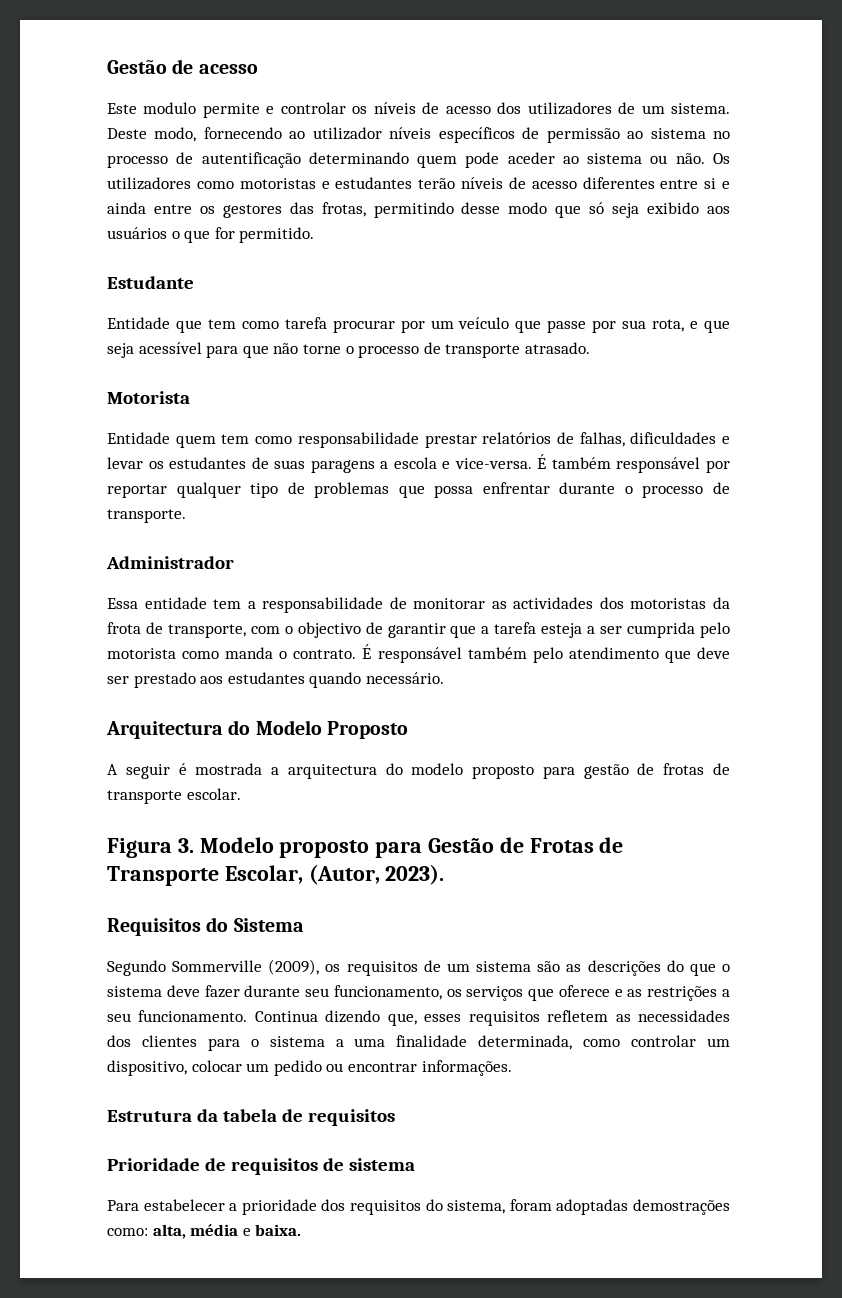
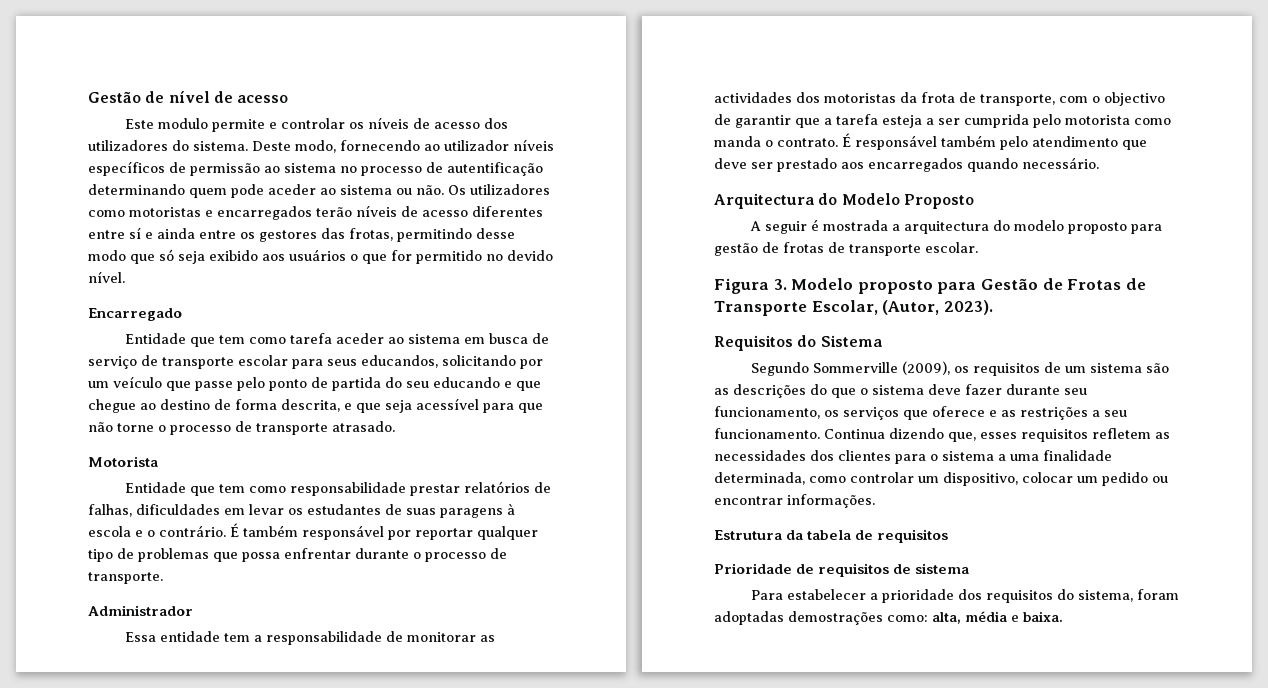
- Gestão de acesso
+ Gestão de nível de acesso
- Este modulo permite e controlar os níveis de acesso dos utilizadores de um sistema.
+ Este modulo permite e controlar os níveis de acesso dos utilizadores do sistema.
- Os utilizadores como motoristas e estudantes terão níveis de acesso diferentes entre si e ainda entre os gestores das frotas, permitindo desse modo que só seja exibido aos usuários o que for permitido.
- Estudante
+ Os utilizadores como motoristas e encarregados terão níveis de acesso diferentes entre sí e ainda entre os gestores das frotas, permitindo desse modo que só seja exibido aos usuários o que for permitido no devido nível.
+ Encarregado
- Entidade que tem como tarefa procurar por um veículo que passe por sua rota, e que seja acessível para que não torne o processo de transporte atrasado.
+ Entidade que tem como tarefa aceder ao sistema em busca de serviço de transporte escolar para seus educandos, solicitando por um veículo que passe pelo ponto de partida do seu educando e que chegue ao destino de forma descrita, e que seja acessível para que não torne o processo de transporte atrasado.
- Entidade quem tem como responsabilidade prestar relatórios de falhas, dificuldades e levar os estudantes de suas paragens a escola e vice-versa.
+ Entidade que tem como responsabilidade prestar relatórios de falhas, dificuldades em levar os estudantes de suas paragens à escola e o contrário.
- É responsável também pelo atendimento que deve ser prestado aos estudantes quando necessário.
+ É responsável também pelo atendimento que deve ser prestado aos encarregados quando necessário.

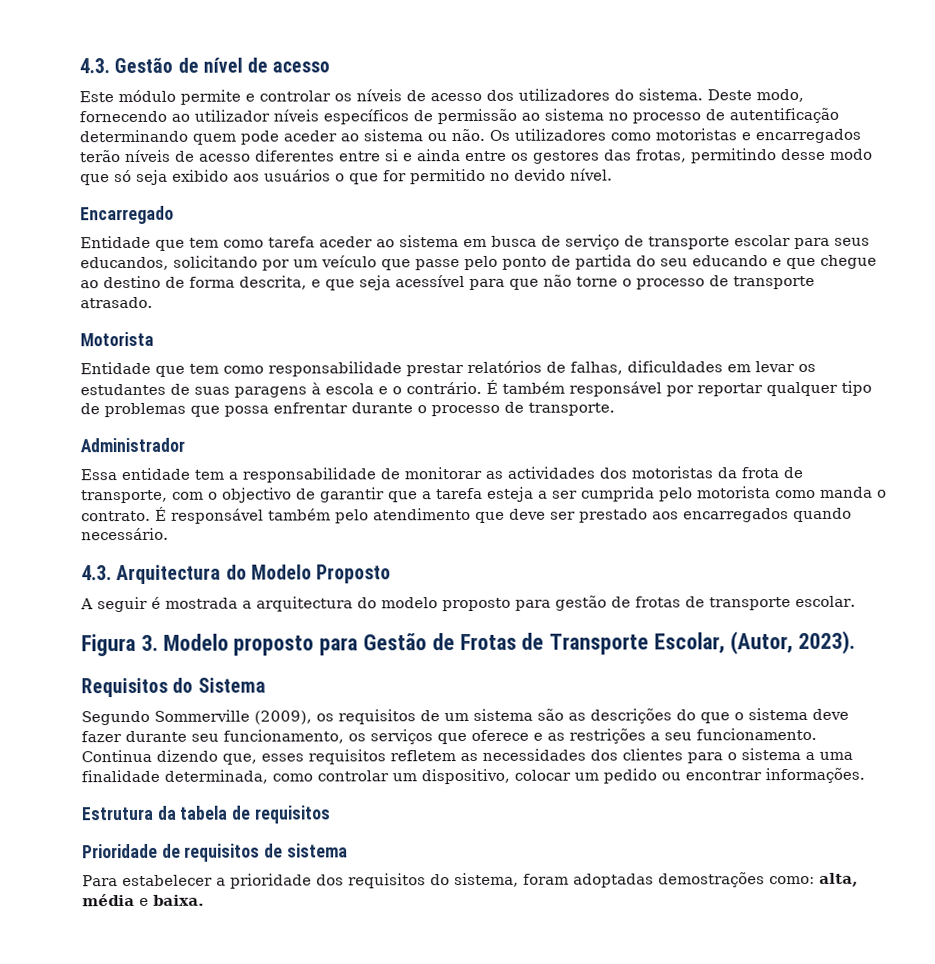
- Gestão de nível de acesso
+ 4.3. Gestão de nível de acesso
- Este modulo permite e controlar os níveis de acesso dos utilizadores do sistema.
+ Este módulo permite e controlar os níveis de acesso dos utilizadores do sistema.
- Os utilizadores como motoristas e encarregados terão níveis de acesso diferentes entre sí e ainda entre os gestores das frotas, permitindo desse modo que só seja exibido aos usuários o que for permitido no devido nível.
+ Os utilizadores como motoristas e encarregados terão níveis de acesso diferentes entre si e ainda entre os gestores das frotas, permitindo desse modo que só seja exibido aos usuários o que for permitido no devido nível.
- Arquitectura do Modelo Proposto
+ 4.3. Arquitectura do Modelo Proposto

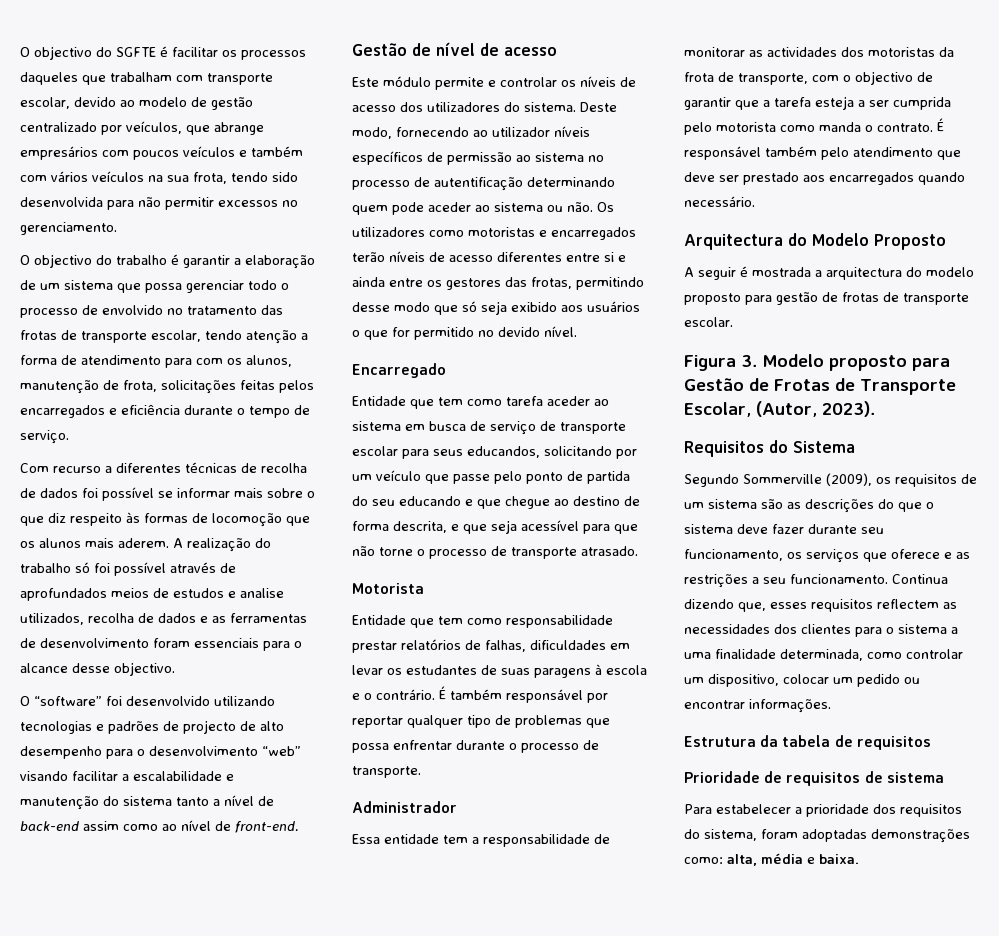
- 4.3. Gestão de nível de acesso
+ O objectivo do SGFTE é facilitar os processos daqueles que trabalham com transporte escolar, devido ao modelo de gestão centralizado por veículos, que abrange empresários com poucos veículos e também com vários veículos na sua frota, tendo sido desenvolvida para não permitir excessos no gerenciamento.
+ O objectivo do trabalho é garantir a elaboração de um sistema que possa gerenciar todo o processo de envolvido no tratamento das frotas de transporte escolar, tendo atenção a forma de atendimento para com os alunos, manutenção de frota, solicitações feitas pelos encarregados e eficiência durante o tempo de serviço.
+ Com recurso a diferentes técnicas de recolha de dados foi possível se informar mais sobre o que diz respeito às formas de locomoção que os alunos mais aderem. A realização do trabalho só foi possível através de aprofundados meios de estudos e analise utilizados, recolha de dados e as ferramentas de desenvolvimento foram essenciais para o alcance desse objectivo.
+ O “software” foi desenvolvido utilizando tecnologias e padrões de projecto de alto desempenho para o desenvolvimento “web” visando facilitar a escalabilidade e manutenção do sistema tanto a nível de back-end assim como ao nível de front-end.
+ Gestão de nível de acesso
- 4.3. Arquitectura do Modelo Proposto
+ Arquitectura do Modelo Proposto
- Continua dizendo que, esses requisitos refletem as necessidades dos clientes para o sistema a uma finalidade determinada, como controlar um dispositivo, colocar um pedido ou encontrar informações.
+ Continua dizendo que, esses requisitos reflectem as necessidades dos clientes para o sistema a uma finalidade determinada, como controlar um dispositivo, colocar um pedido ou encontrar informações.
- Para estabelecer a prioridade dos requisitos do sistema, foram adoptadas demostrações como: alta, média e baixa.
+ Para estabelecer a prioridade dos requisitos do sistema, foram adoptadas demonstrações como: alta, média e baixa.

